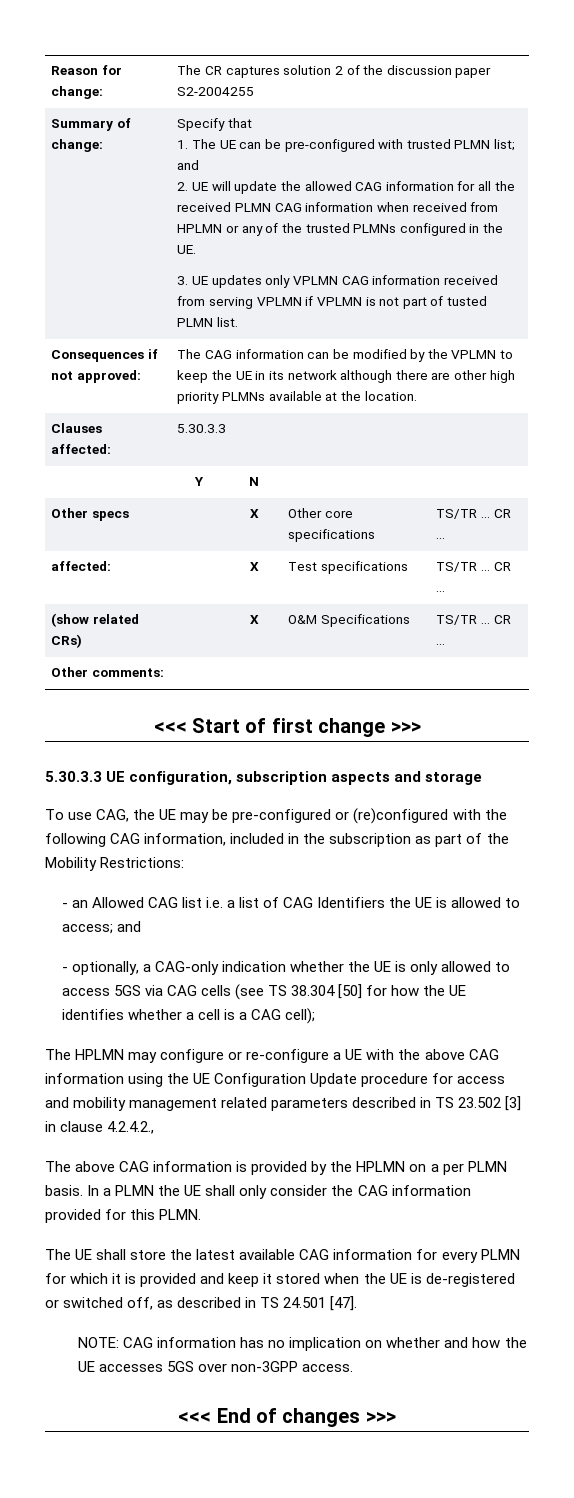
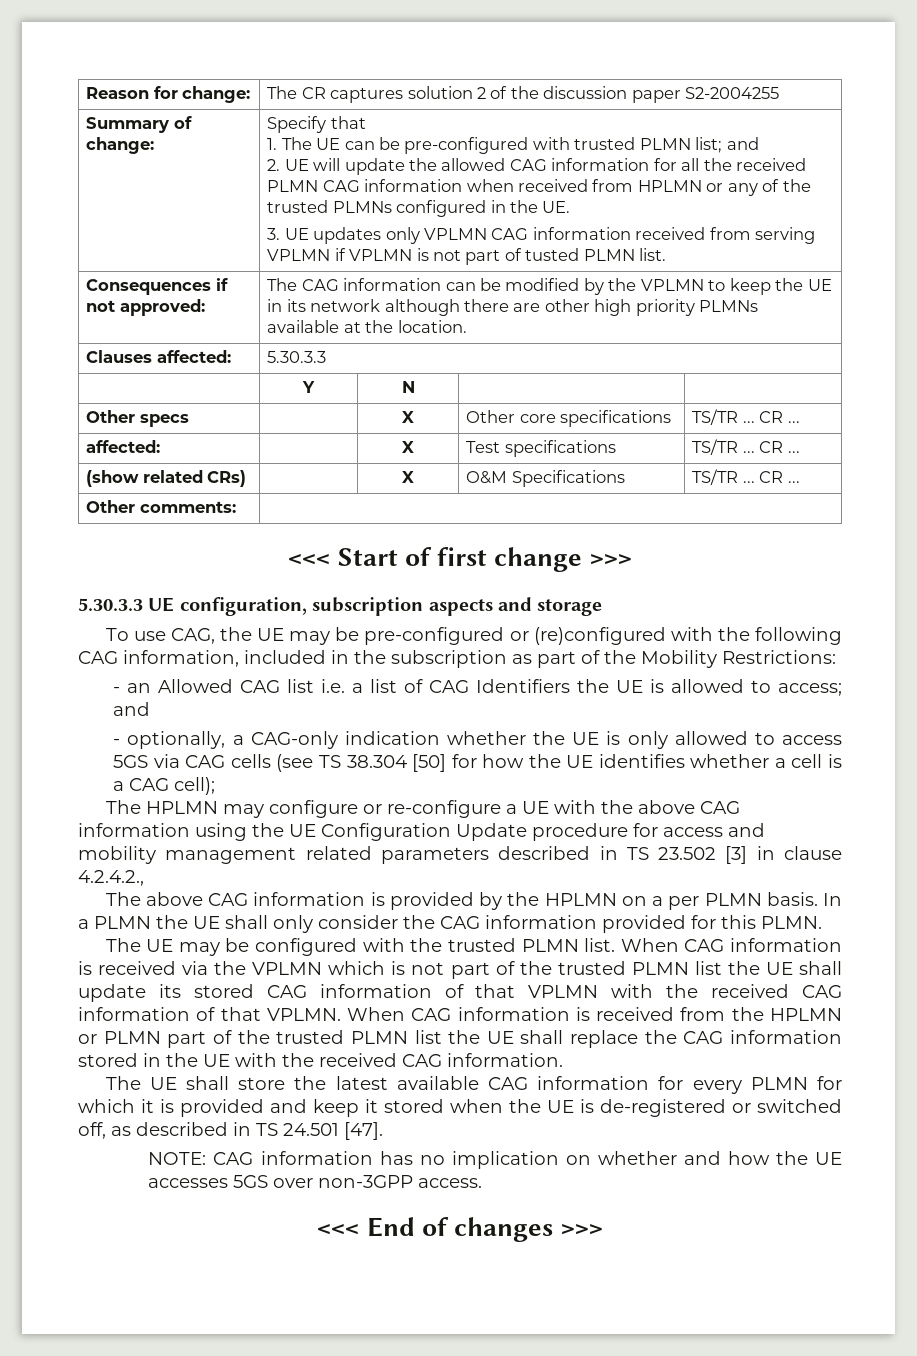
+ The UE may be configured with the trusted PLMN list. When CAG information is received via the VPLMN which is not part of the trusted PLMN list the UE shall update its stored CAG information of that VPLMN with the received CAG information of that VPLMN. When CAG information is received from the HPLMN or PLMN part of the trusted PLMN list the UE shall replace the CAG information stored in the UE with the received CAG information.

